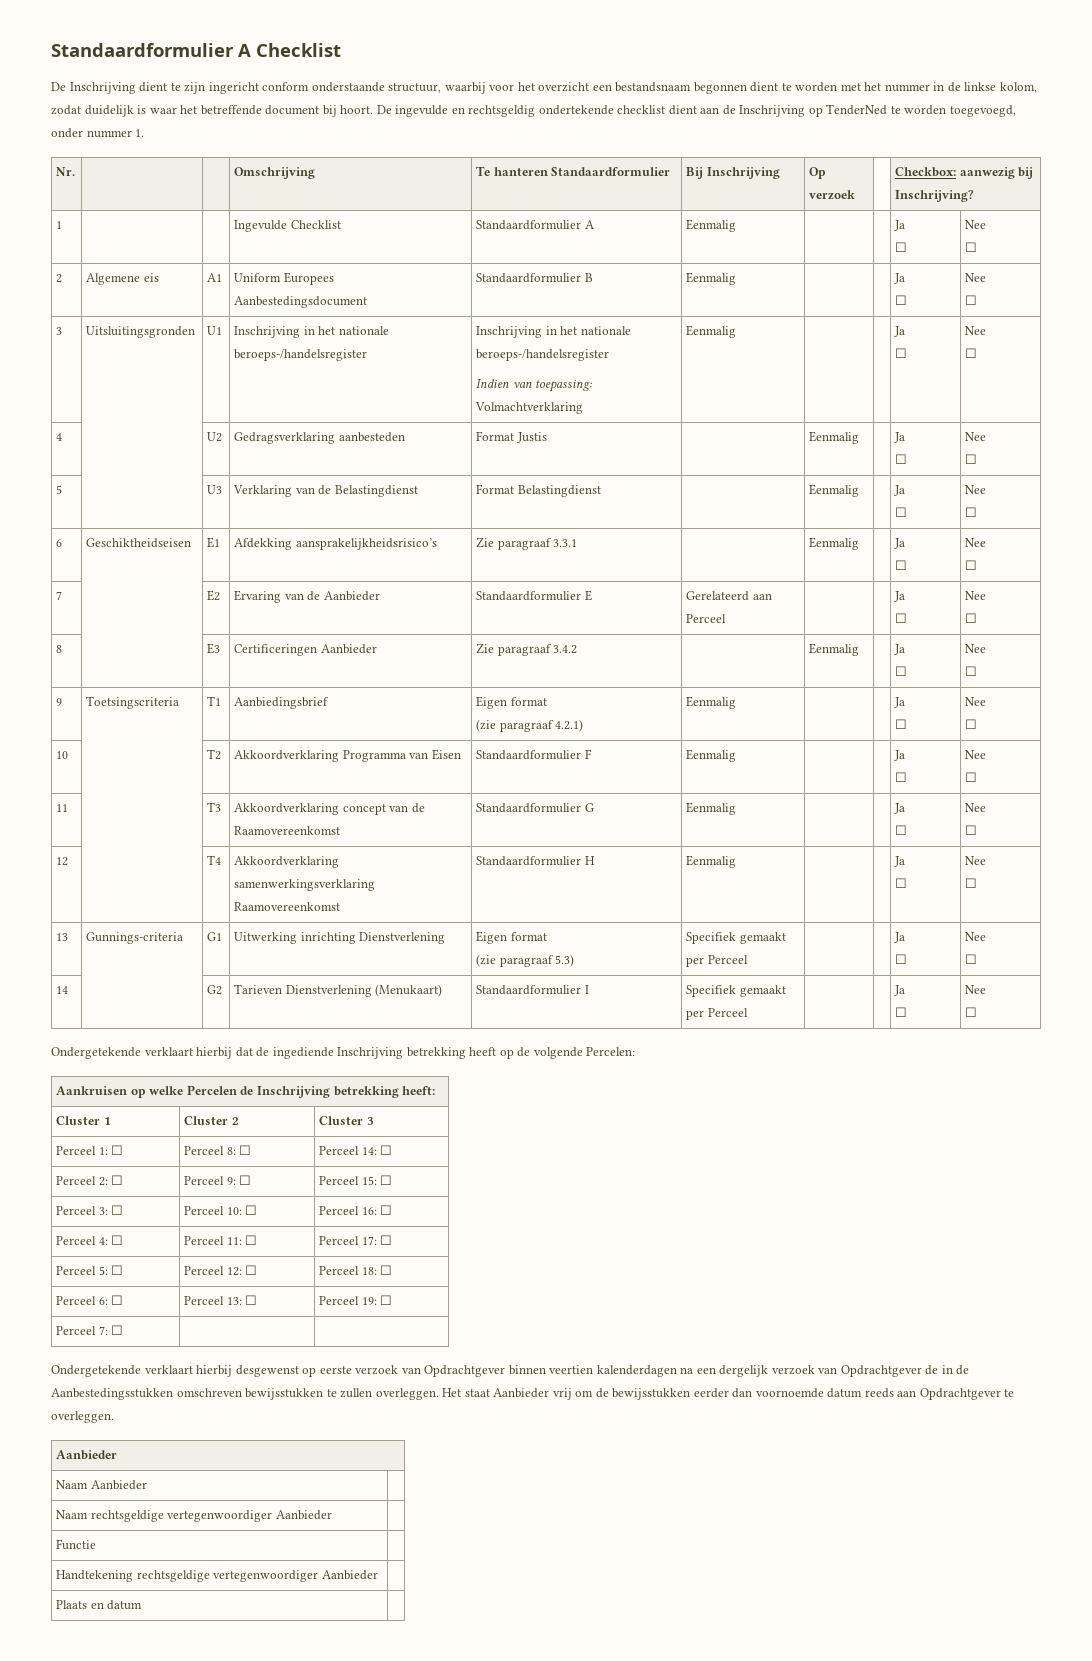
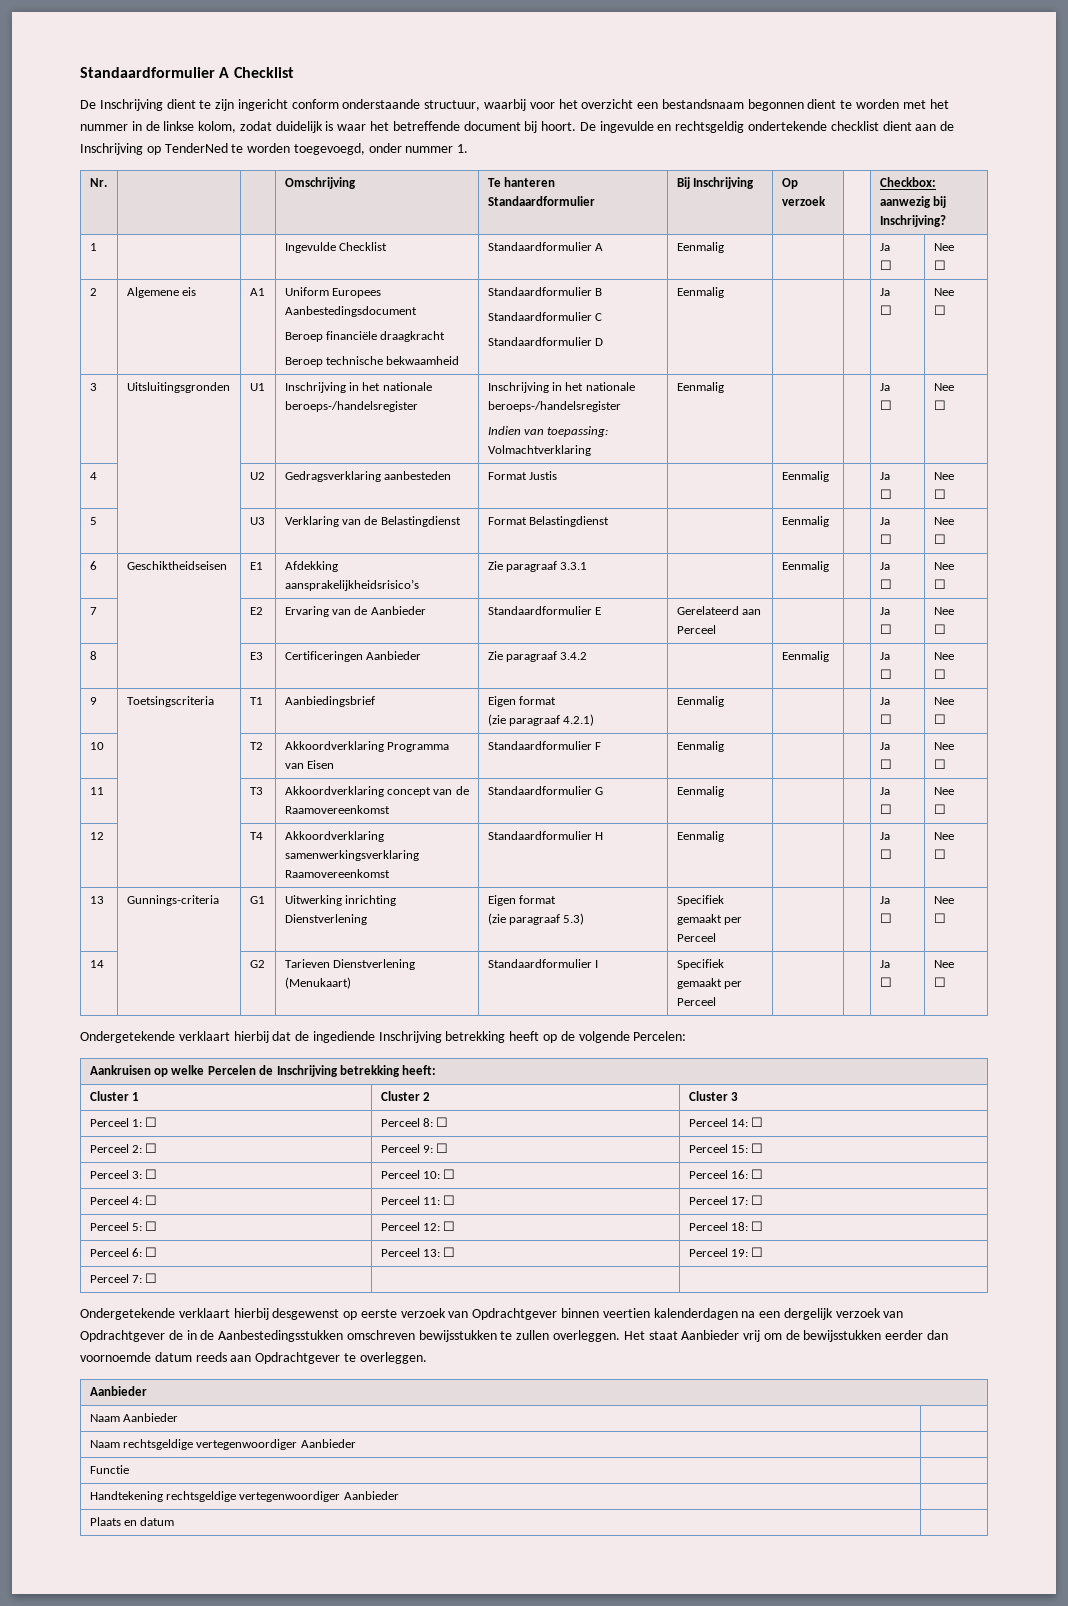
- 2 | Algemene eis | A1 | Uniform Europees Aanbestedingsdocument | Standaardformulier B | Eenmalig | | | Ja
+ 2 | Algemene eis | A1 | Uniform Europees Aanbestedingsdocument
+ Beroep financiële draagkracht
+ Beroep technische bekwaamheid | Standaardformulier B
+ Standaardformulier C
+ Standaardformulier D | Eenmalig | | | Ja

